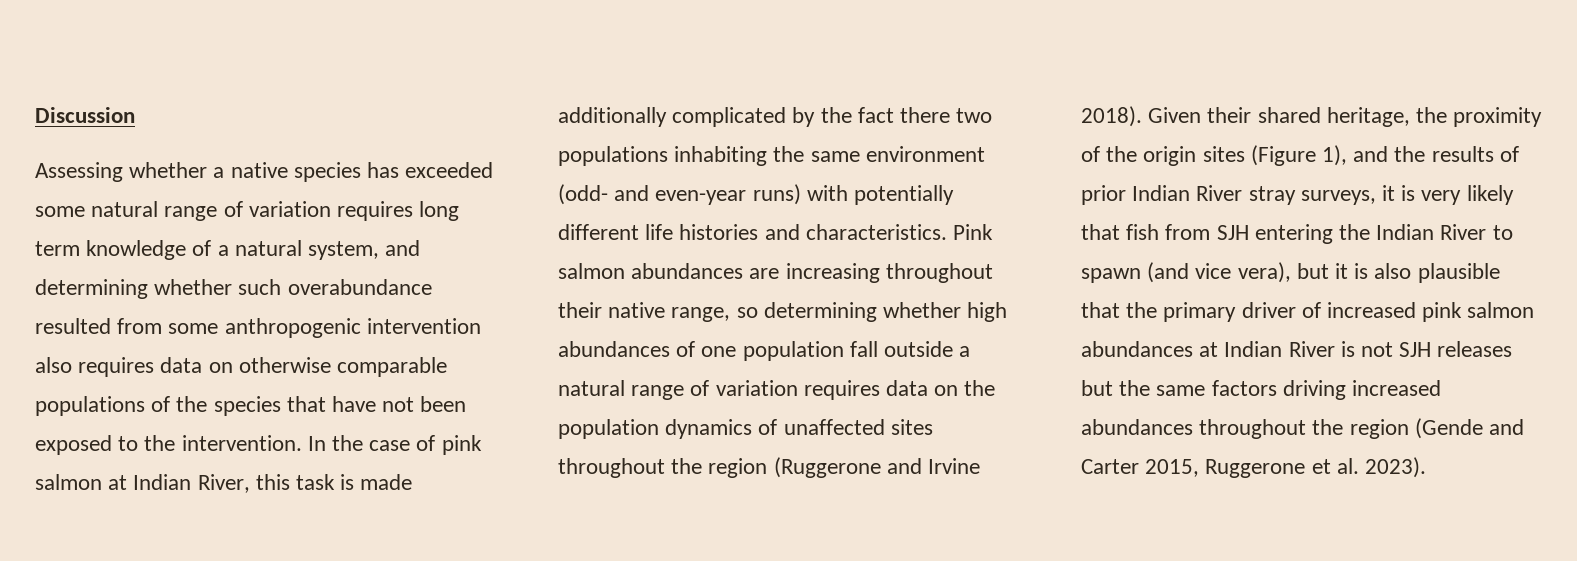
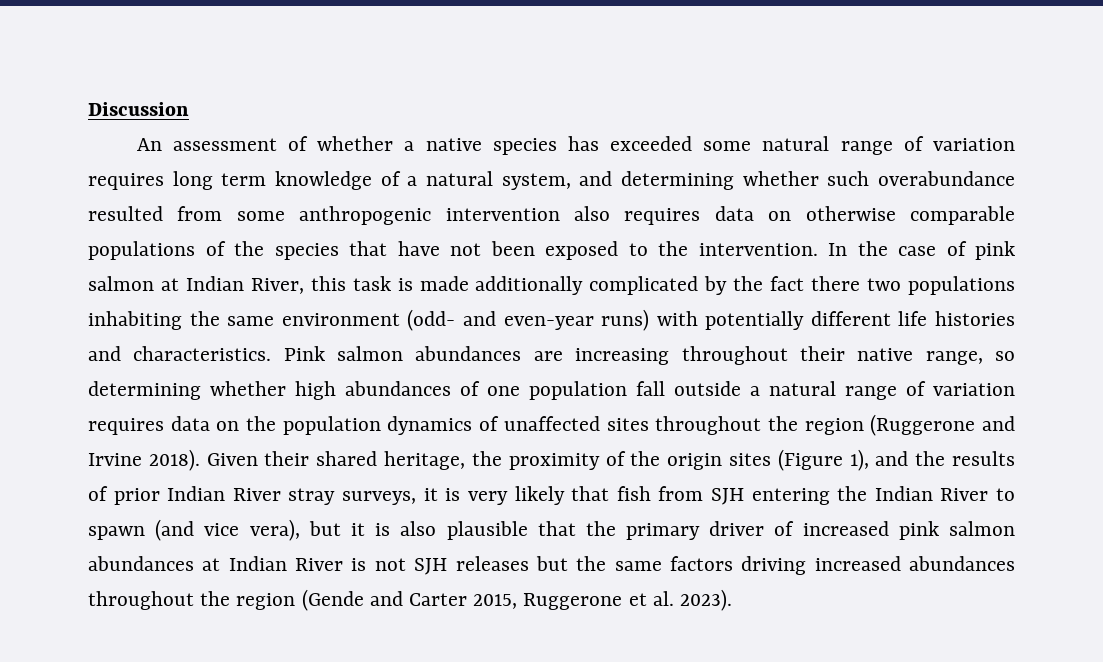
- Assessing whether a native species has exceeded some natural range of variation requires long term knowledge of a natural system, and determining whether such overabundance resulted from some anthropogenic intervention also requires data on otherwise comparable populations of the species that have not been exposed to the intervention.
+ An assessment of whether a native species has exceeded some natural range of variation requires long term knowledge of a natural system, and determining whether such overabundance resulted from some anthropogenic intervention also requires data on otherwise comparable populations of the species that have not been exposed to the intervention.

